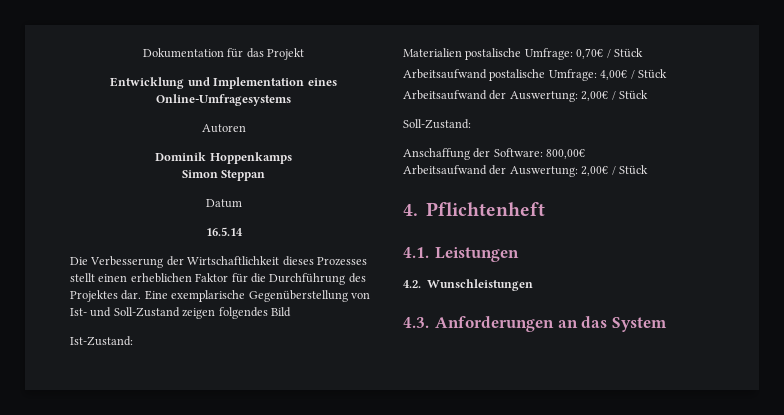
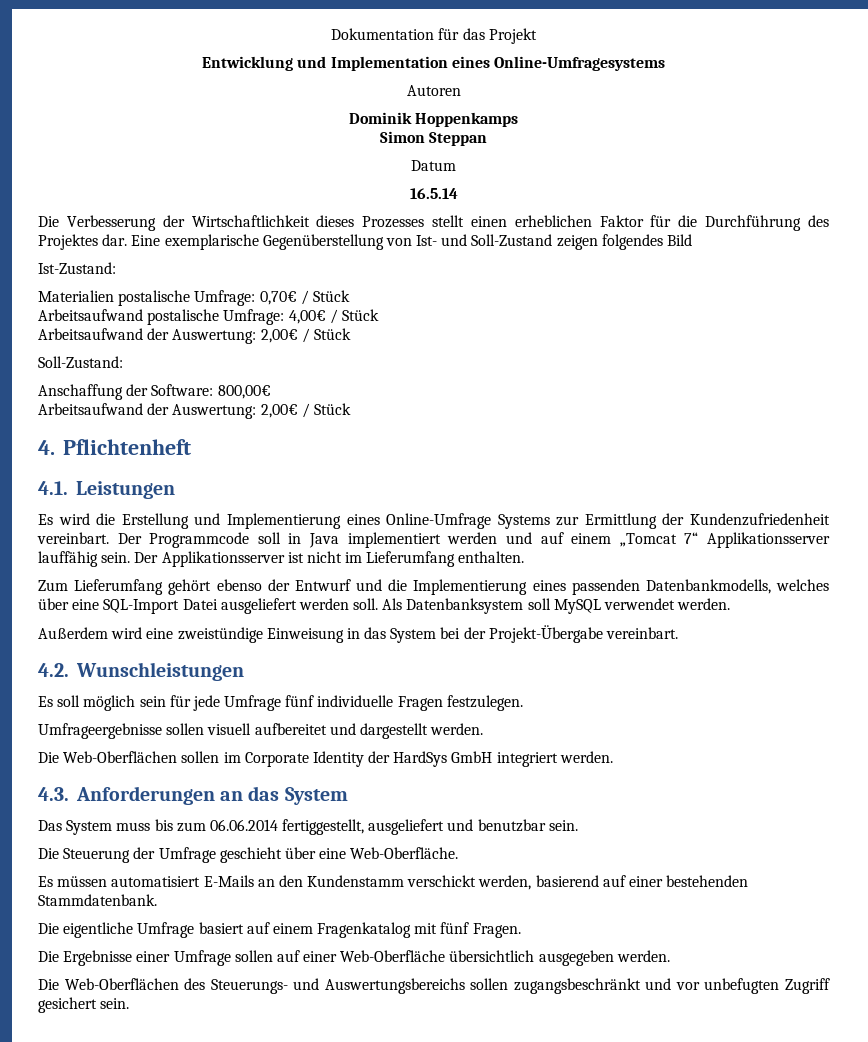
+ Es wird die Erstellung und Implementierung eines Online-Umfrage Systems zur Ermittlung der Kundenzufriedenheit vereinbart. Der Programmcode soll in Java implementiert werden und auf einem „Tomcat 7“ Applikationsserver lauffähig sein. Der Applikationsserver ist nicht im Lieferumfang enthalten.
+ Zum Lieferumfang gehört ebenso der Entwurf und die Implementierung eines passenden Datenbankmodells, welches über eine SQL-Import Datei ausgeliefert werden soll. Als Datenbanksystem soll MySQL verwendet werden.
+ Außerdem wird eine zweistündige Einweisung in das System bei der Projekt-Übergabe vereinbart.
  4.2. Wunschleistungen
+ Es soll möglich sein für jede Umfrage fünf individuelle Fragen festzulegen.
+ Umfrageergebnisse sollen visuell aufbereitet und dargestellt werden.
+ Die Web-Oberflächen sollen im Corporate Identity der HardSys GmbH integriert werden.
+ Das System muss bis zum 06.06.2014 fertiggestellt, ausgeliefert und benutzbar sein.
+ Die Steuerung der Umfrage geschieht über eine Web-Oberfläche.
+ Es müssen automatisiert E-Mails an den Kundenstamm verschickt werden, basierend auf einer bestehenden Stammdatenbank.
+ Die eigentliche Umfrage basiert auf einem Fragenkatalog mit fünf Fragen.
+ Die Ergebnisse einer Umfrage sollen auf einer Web-Oberfläche übersichtlich ausgegeben werden.
+ Die Web-Oberflächen des Steuerungs- und Auswertungsbereichs sollen zugangsbeschränkt und vor unbefugten Zugriff gesichert sein.

